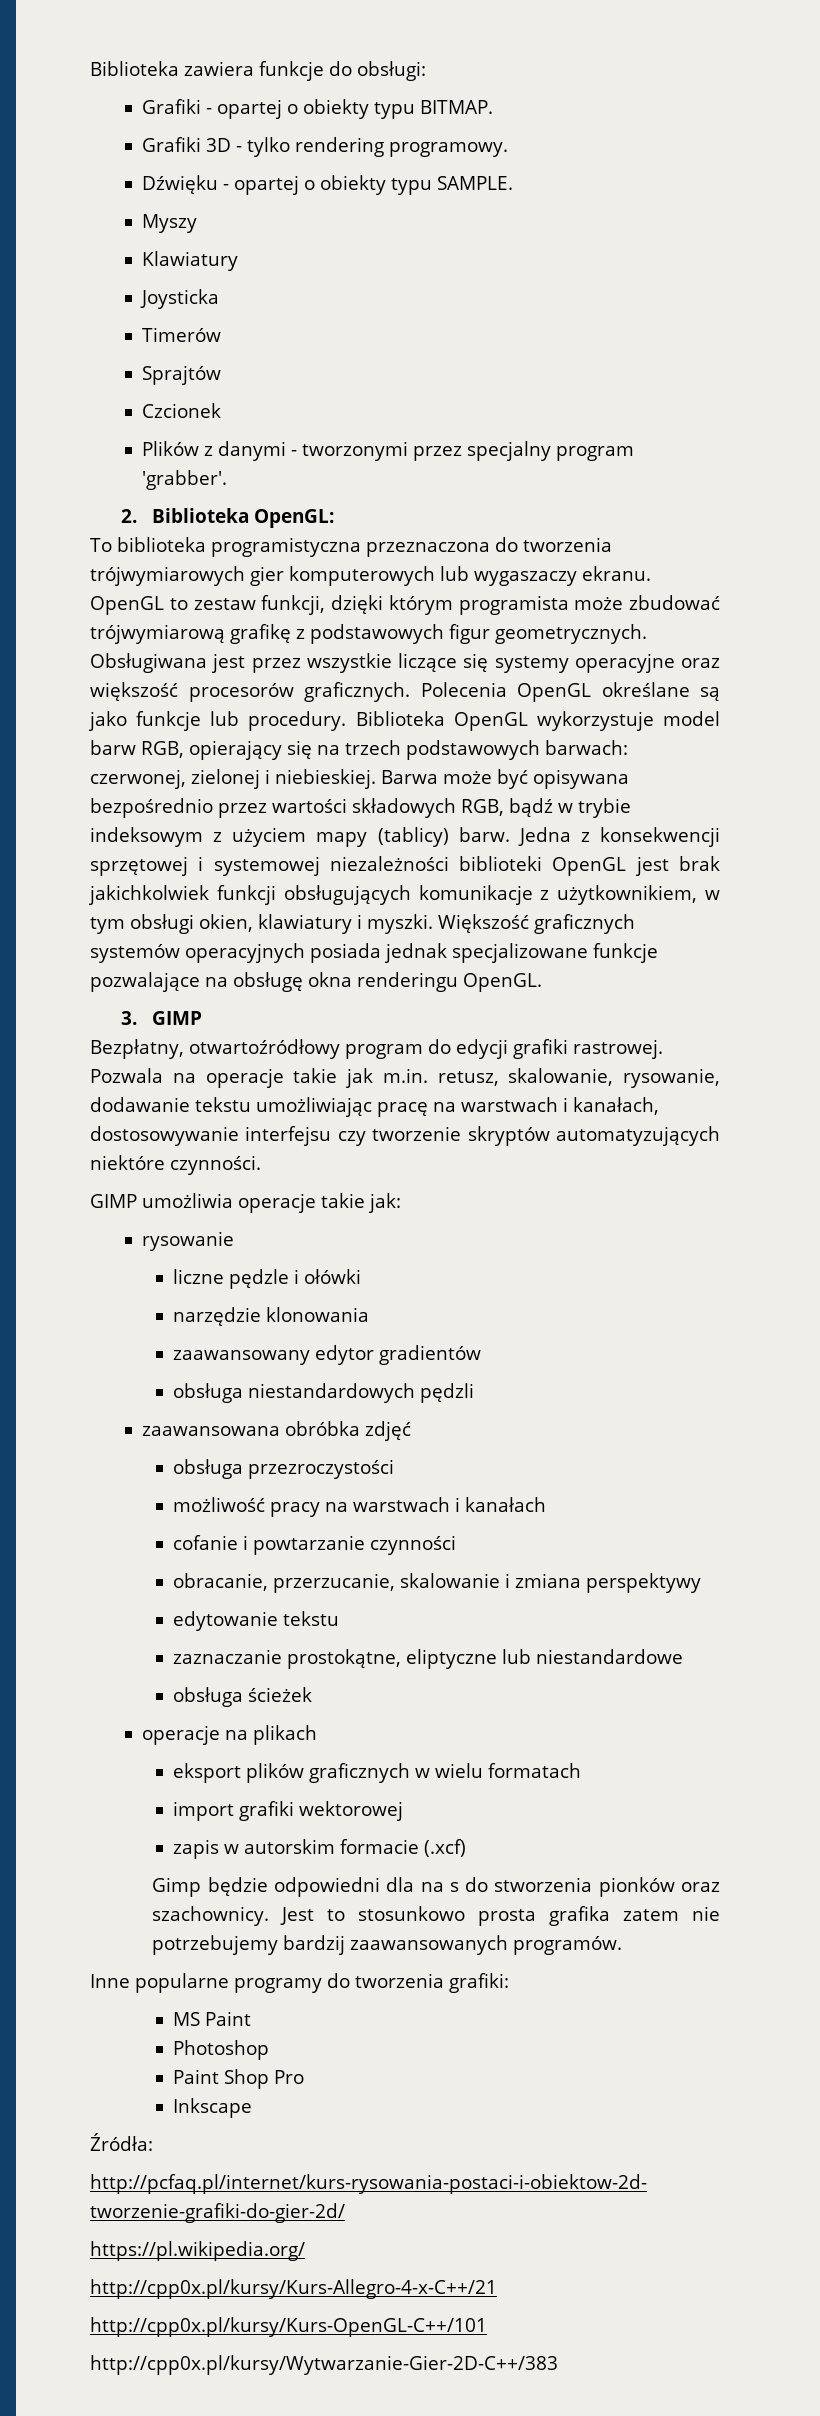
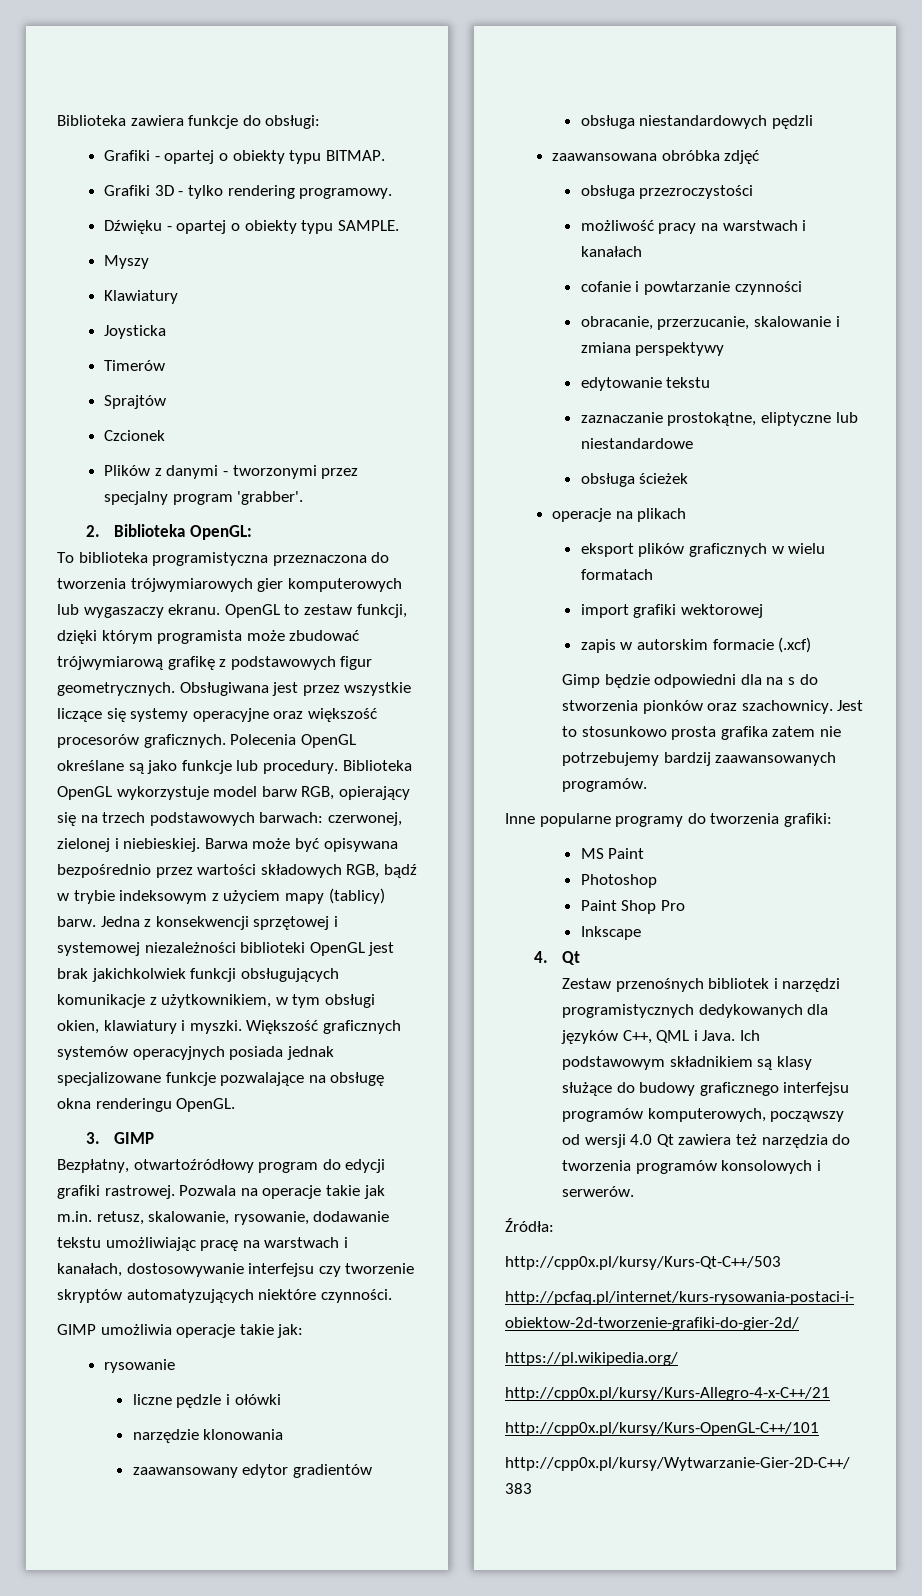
+ 4. Qt
+ Zestaw przenośnych bibliotek i narzędzi programistycznych dedykowanych dla języków C++, QML i Java. Ich podstawowym składnikiem są klasy służące do budowy graficznego interfejsu programów komputerowych, począwszy od wersji 4.0 Qt zawiera też narzędzia do tworzenia programów konsolowych i serwerów.
+ http://cpp0x.pl/kursy/Kurs-Qt-C++/503

